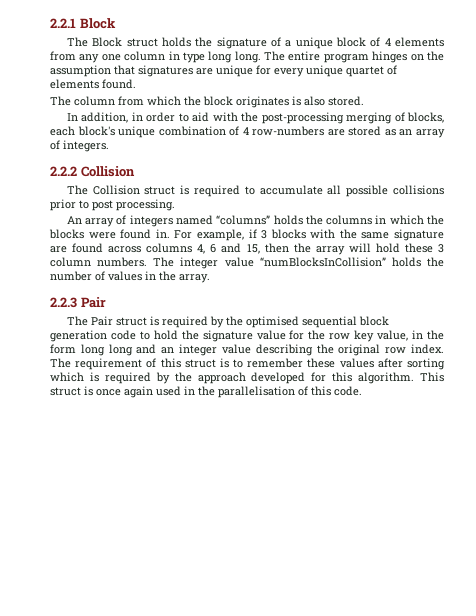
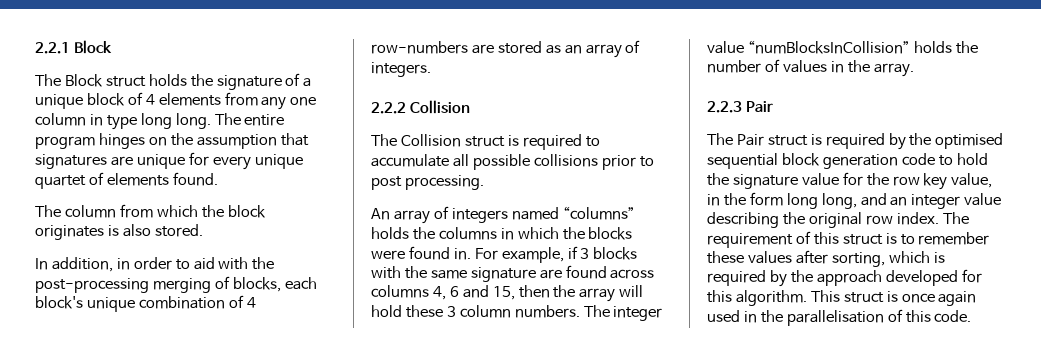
- The Pair struct is required by the optimised sequential block generation code to hold the signature value for the row key value, in the form long long and an integer value describing the original row index.
+ The Pair struct is required by the optimised sequential block generation code to hold the signature value for the row key value, in the form long long, and an integer value describing the original row index.
- The requirement of this struct is to remember these values after sorting which is required by the approach developed for this algorithm.
+ The requirement of this struct is to remember these values after sorting, which is required by the approach developed for this algorithm.

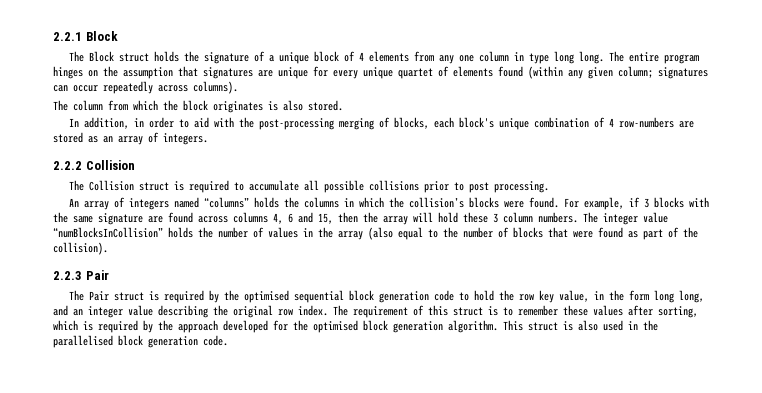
- The entire program hinges on the assumption that signatures are unique for every unique quartet of elements found.
+ The entire program hinges on the assumption that signatures are unique for every unique quartet of elements found (within any given column; signatures can occur repeatedly across columns).
- An array of integers named “columns” holds the columns in which the blocks were found in.
+ An array of integers named “columns” holds the columns in which the collision’s blocks were found.
- The integer value “numBlocksInCollision” holds the number of values in the array.
+ The integer value “numBlocksInCollision” holds the number of values in the array (also equal to the number of blocks that were found as part of the collision).
- The Pair struct is required by the optimised sequential block generation code to hold the signature value for the row key value, in the form long long, and an integer value describing the original row index.
+ The Pair struct is required by the optimised sequential block generation code to hold the row key value, in the form long long, and an integer value describing the original row index.
- The requirement of this struct is to remember these values after sorting, which is required by the approach developed for this algorithm.
+ The requirement of this struct is to remember these values after sorting, which is required by the approach developed for the optimised block generation algorithm.
- This struct is once again used in the parallelisation of this code.
+ This struct is also used in the parallelised block generation code.

